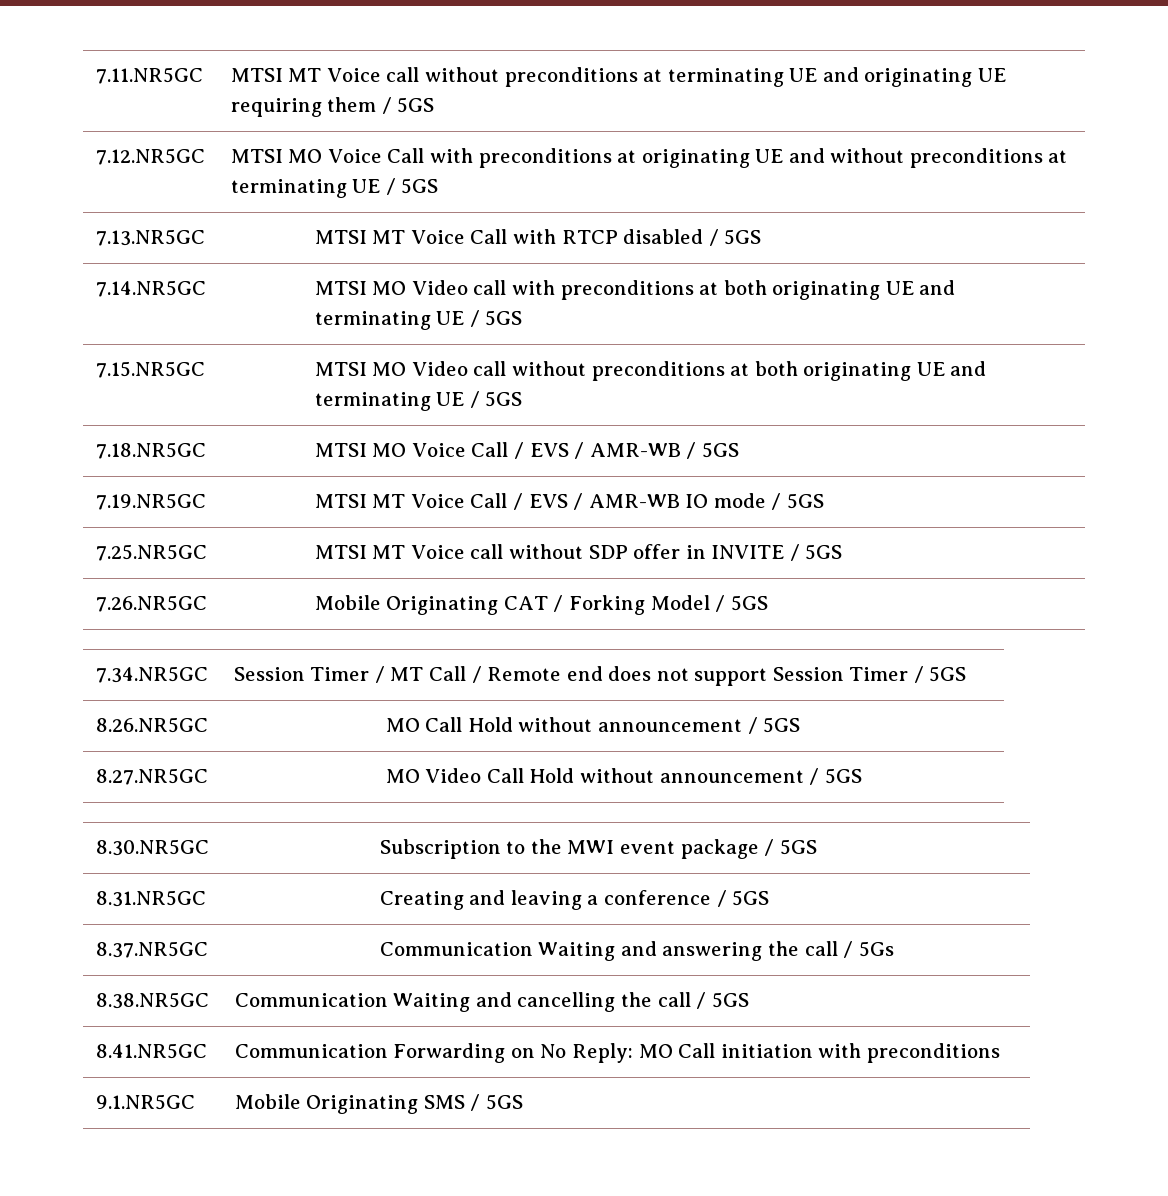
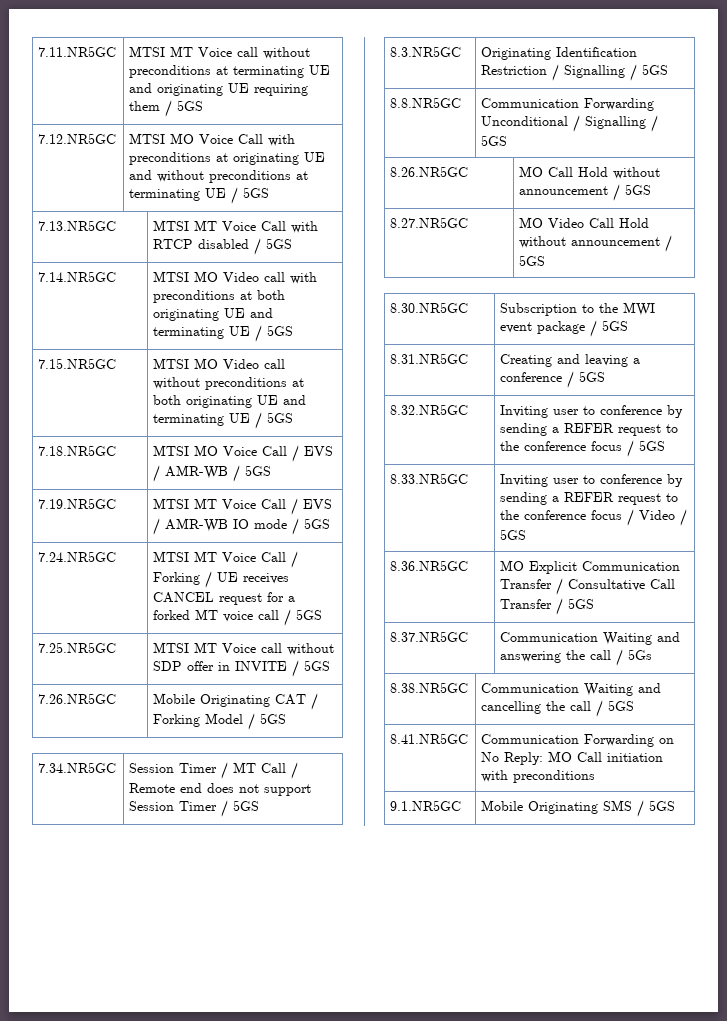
+ 7.24.NR5GC | MTSI MT Voice Call / Forking / UE receives CANCEL request for a forked MT voice call / 5GS
+ 8.3.NR5GC | Originating Identification Restriction / Signalling / 5GS
+ 8.8.NR5GC | Communication Forwarding Unconditional / Signalling / 5GS
+ 8.32.NR5GC | Inviting user to conference by sending a REFER request to the conference focus / 5GS
+ 8.33.NR5GC | Inviting user to conference by sending a REFER request to the conference focus / Video / 5GS
+ 8.36.NR5GC | MO Explicit Communication Transfer / Consultative Call Transfer / 5GS

